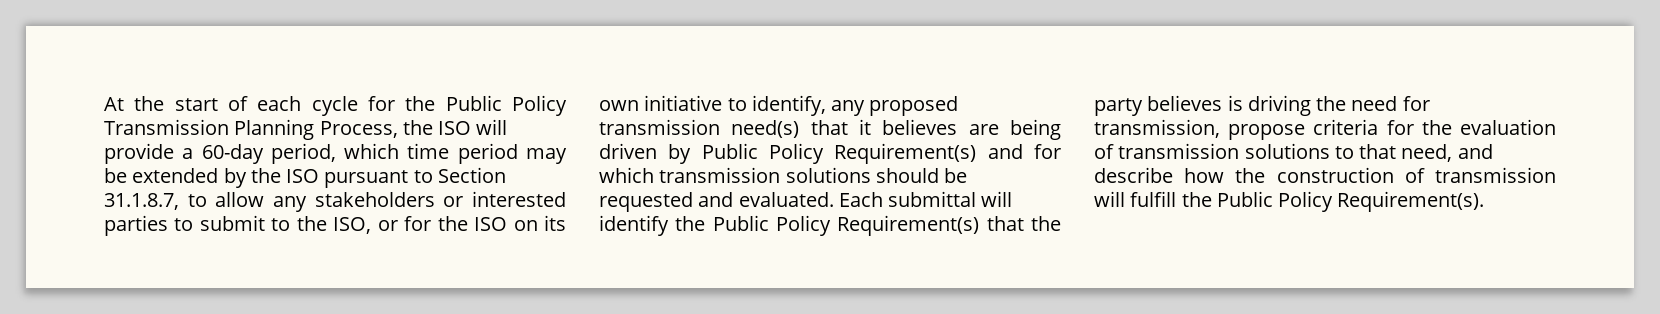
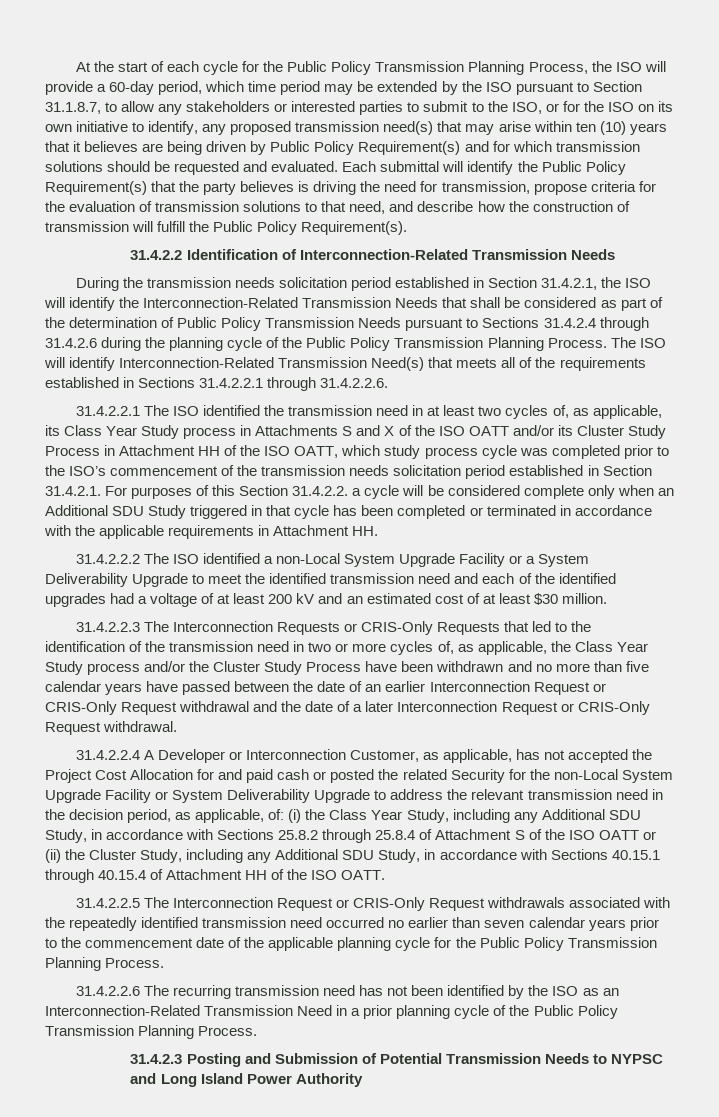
- At the start of each cycle for the Public Policy Transmission Planning Process, the ISO will provide a 60-day period, which time period may be extended by the ISO pursuant to Section 31.1.8.7, to allow any stakeholders or interested parties to submit to the ISO, or for the ISO on its own initiative to identify, any proposed transmission need(s) that it believes are being driven by Public Policy Requirement(s) and for which transmission solutions should be requested and evaluated.
+ At the start of each cycle for the Public Policy Transmission Planning Process, the ISO will provide a 60-day period, which time period may be extended by the ISO pursuant to Section 31.1.8.7, to allow any stakeholders or interested parties to submit to the ISO, or for the ISO on its own initiative to identify, any proposed transmission need(s) that may arise within ten (10) years that it believes are being driven by Public Policy Requirement(s) and for which transmission solutions should be requested and evaluated.
+ 31.4.2.2 Identification of Interconnection-Related Transmission Needs
+ During the transmission needs solicitation period established in Section 31.4.2.1, the ISO will identify the Interconnection-Related Transmission Needs that shall be considered as part of the determination of Public Policy Transmission Needs pursuant to Sections 31.4.2.4 through 31.4.2.6 during the planning cycle of the Public Policy Transmission Planning Process. The ISO will identify Interconnection-Related Transmission Need(s) that meets all of the requirements established in Sections 31.4.2.2.1 through 31.4.2.2.6.
+ 31.4.2.2.1 The ISO identified the transmission need in at least two cycles of, as applicable, its Class Year Study process in Attachments S and X of the ISO OATT and/or its Cluster Study Process in Attachment HH of the ISO OATT, which study process cycle was completed prior to the ISO’s commencement of the transmission needs solicitation period established in Section 31.4.2.1. For purposes of this Section 31.4.2.2. a cycle will be considered complete only when an Additional SDU Study triggered in that cycle has been completed or terminated in accordance with the applicable requirements in Attachment HH.
+ 31.4.2.2.2 The ISO identified a non-Local System Upgrade Facility or a System Deliverability Upgrade to meet the identified transmission need and each of the identified upgrades had a voltage of at least 200 kV and an estimated cost of at least $30 million.
+ 31.4.2.2.3 The Interconnection Requests or CRIS-Only Requests that led to the identification of the transmission need in two or more cycles of, as applicable, the Class Year Study process and/or the Cluster Study Process have been withdrawn and no more than five calendar years have passed between the date of an earlier Interconnection Request or CRIS-Only Request withdrawal and the date of a later Interconnection Request or CRIS-Only Request withdrawal.
+ 31.4.2.2.4 A Developer or Interconnection Customer, as applicable, has not accepted the Project Cost Allocation for and paid cash or posted the related Security for the non-Local System Upgrade Facility or System Deliverability Upgrade to address the relevant transmission need in the decision period, as applicable, of: (i) the Class Year Study, including any Additional SDU Study, in accordance with Sections 25.8.2 through 25.8.4 of Attachment S of the ISO OATT or (ii) the Cluster Study, including any Additional SDU Study, in accordance with Sections 40.15.1 through 40.15.4 of Attachment HH of the ISO OATT.
+ 31.4.2.2.5 The Interconnection Request or CRIS-Only Request withdrawals associated with the repeatedly identified transmission need occurred no earlier than seven calendar years prior to the commencement date of the applicable planning cycle for the Public Policy Transmission Planning Process.
+ 31.4.2.2.6 The recurring transmission need has not been identified by the ISO as an Interconnection-Related Transmission Need in a prior planning cycle of the Public Policy Transmission Planning Process.
+ 31.4.2.3 Posting and Submission of Potential Transmission Needs to NYPSC and Long Island Power Authority

